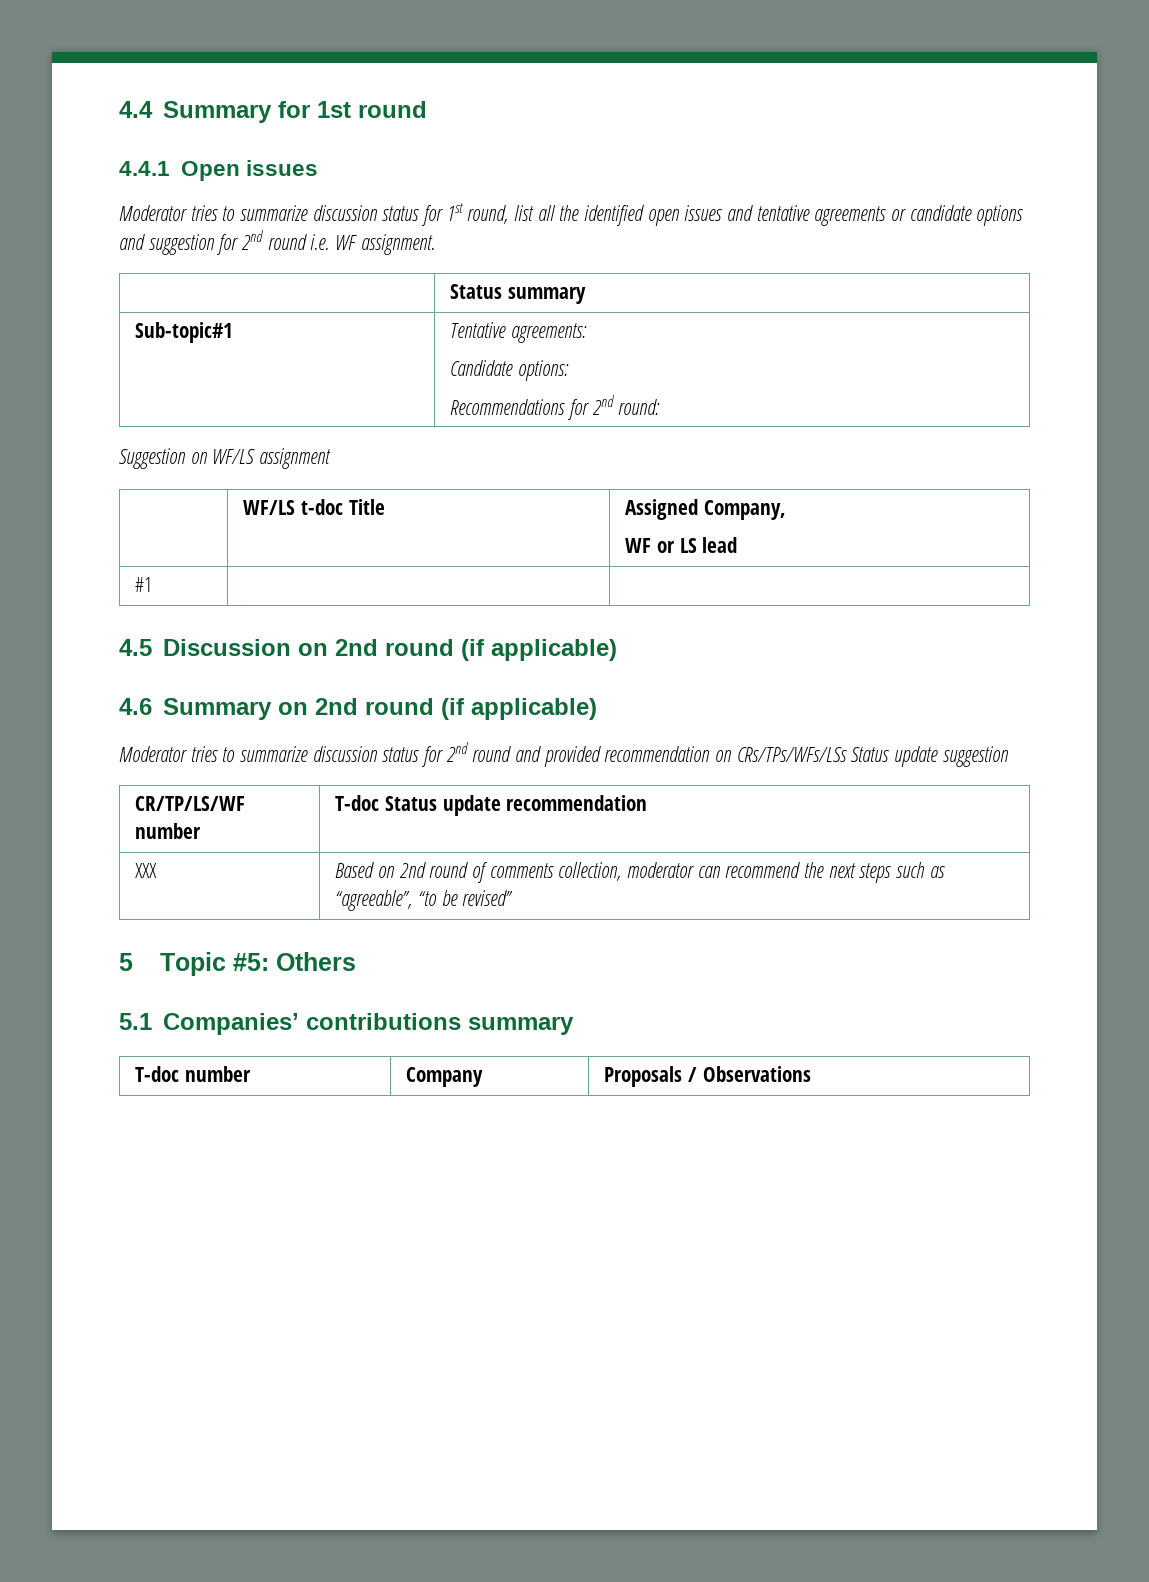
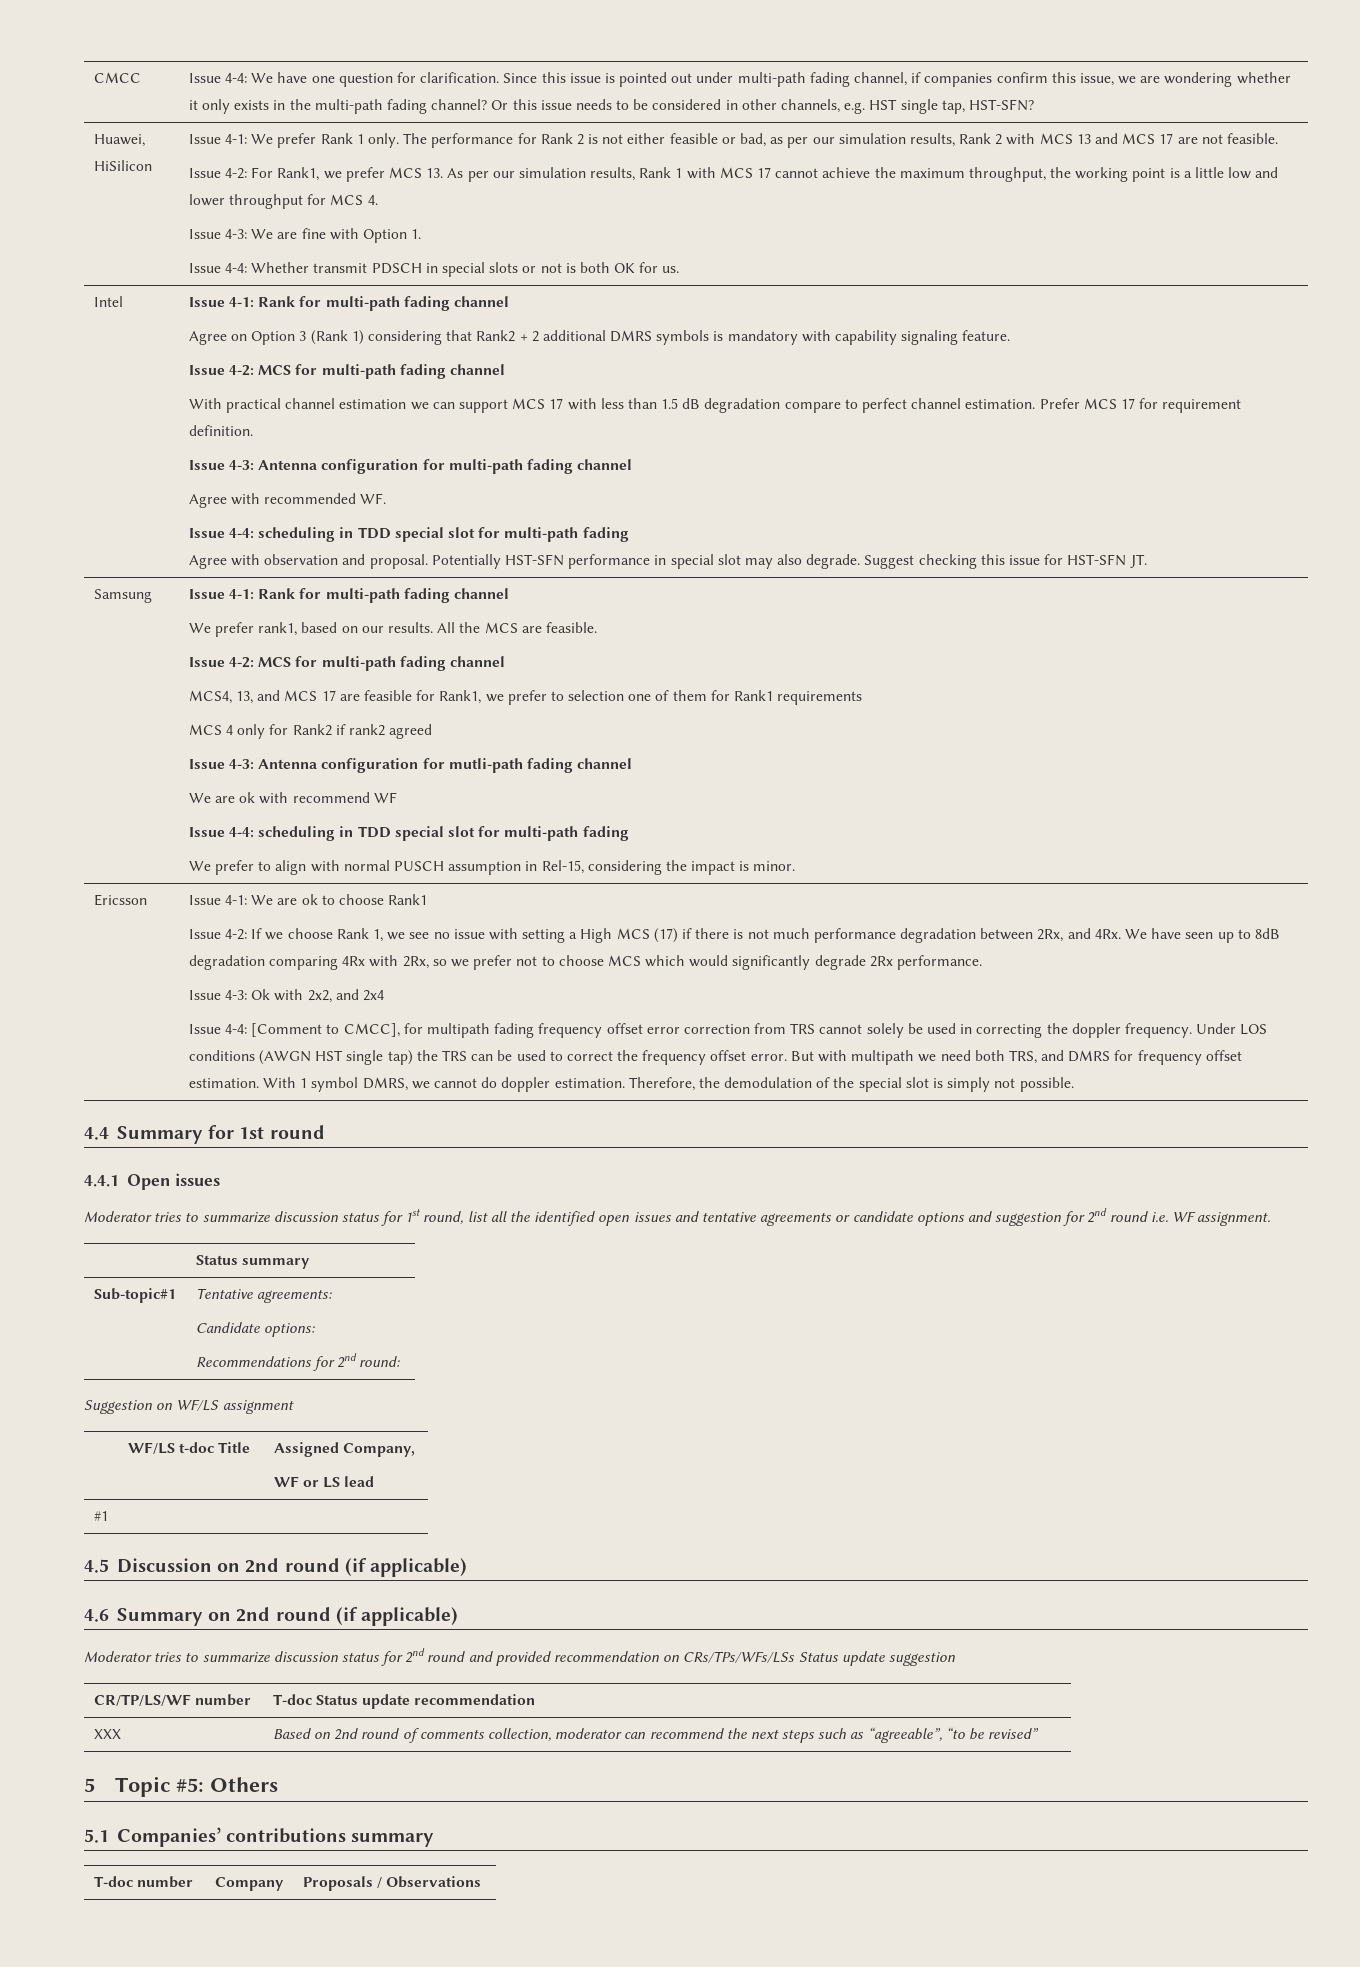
+ CMCC | Issue 4-4: We have one question for clarification. Since this issue is pointed out under multi-path fading channel, if companies confirm this issue, we are wondering whether it only exists in the multi-path fading channel? Or this issue needs to be considered in other channels, e.g. HST single tap, HST-SFN?
+ Huawei, HiSilicon | Issue 4-1: We prefer Rank 1 only. The performance for Rank 2 is not either feasible or bad, as per our simulation results, Rank 2 with MCS 13 and MCS 17 are not feasible.
+ Issue 4-2: For Rank1, we prefer MCS 13. As per our simulation results, Rank 1 with MCS 17 cannot achieve the maximum throughput, the working point is a little low and lower throughput for MCS 4.
+ Issue 4-3: We are fine with Option 1.
+ Issue 4-4: Whether transmit PDSCH in special slots or not is both OK for us.
+ Intel | Issue 4-1: Rank for multi-path fading channel
+ Agree on Option 3 (Rank 1) considering that Rank2 + 2 additional DMRS symbols is mandatory with capability signaling feature.
+ Issue 4-2: MCS for multi-path fading channel
+ With practical channel estimation we can support MCS 17 with less than 1.5 dB degradation compare to perfect channel estimation. Prefer MCS 17 for requirement definition.
+ Issue 4-3: Antenna configuration for multi-path fading channel
+ Agree with recommended WF.
+ Issue 4-4: scheduling in TDD special slot for multi-path fading
+ Agree with observation and proposal. Potentially HST-SFN performance in special slot may also degrade. Suggest checking this issue for HST-SFN JT.
+ Samsung | Issue 4-1: Rank for multi-path fading channel
+ We prefer rank1, based on our results. All the MCS are feasible.
+ Issue 4-2: MCS for multi-path fading channel
+ MCS4, 13, and MCS 17 are feasible for Rank1, we prefer to selection one of them for Rank1 requirements
+ MCS 4 only for Rank2 if rank2 agreed
+ Issue 4-3: Antenna configuration for mutli-path fading channel
+ We are ok with recommend WF
+ Issue 4-4: scheduling in TDD special slot for multi-path fading
+ We prefer to align with normal PUSCH assumption in Rel-15, considering the impact is minor.
+ Ericsson | Issue 4-1: We are ok to choose Rank1
+ Issue 4-2: If we choose Rank 1, we see no issue with setting a High MCS (17) if there is not much performance degradation between 2Rx, and 4Rx. We have seen up to 8dB degradation comparing 4Rx with 2Rx, so we prefer not to choose MCS which would significantly degrade 2Rx performance.
+ Issue 4-3: Ok with 2x2, and 2x4
+ Issue 4-4: [Comment to CMCC], for multipath fading frequency offset error correction from TRS cannot solely be used in correcting the doppler frequency. Under LOS conditions (AWGN HST single tap) the TRS can be used to correct the frequency offset error. But with multipath we need both TRS, and DMRS for frequency offset estimation. With 1 symbol DMRS, we cannot do doppler estimation. Therefore, the demodulation of the special slot is simply not possible.

